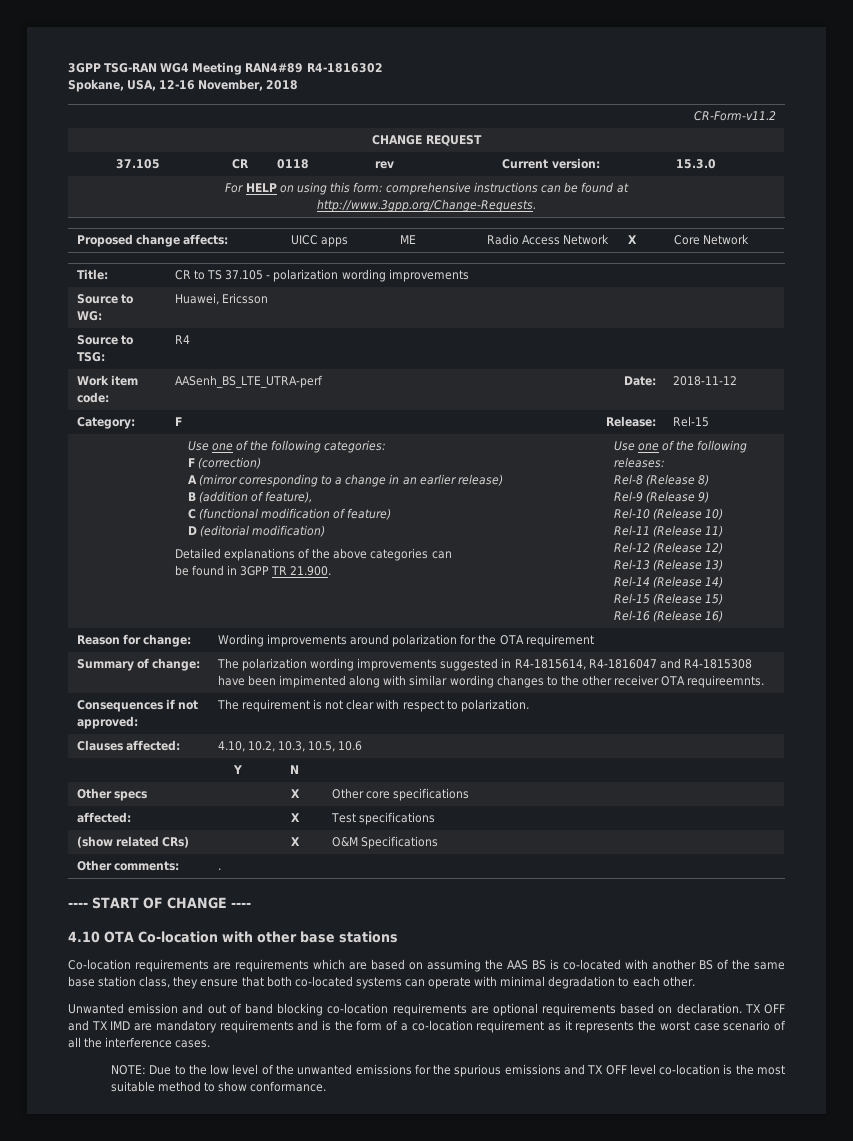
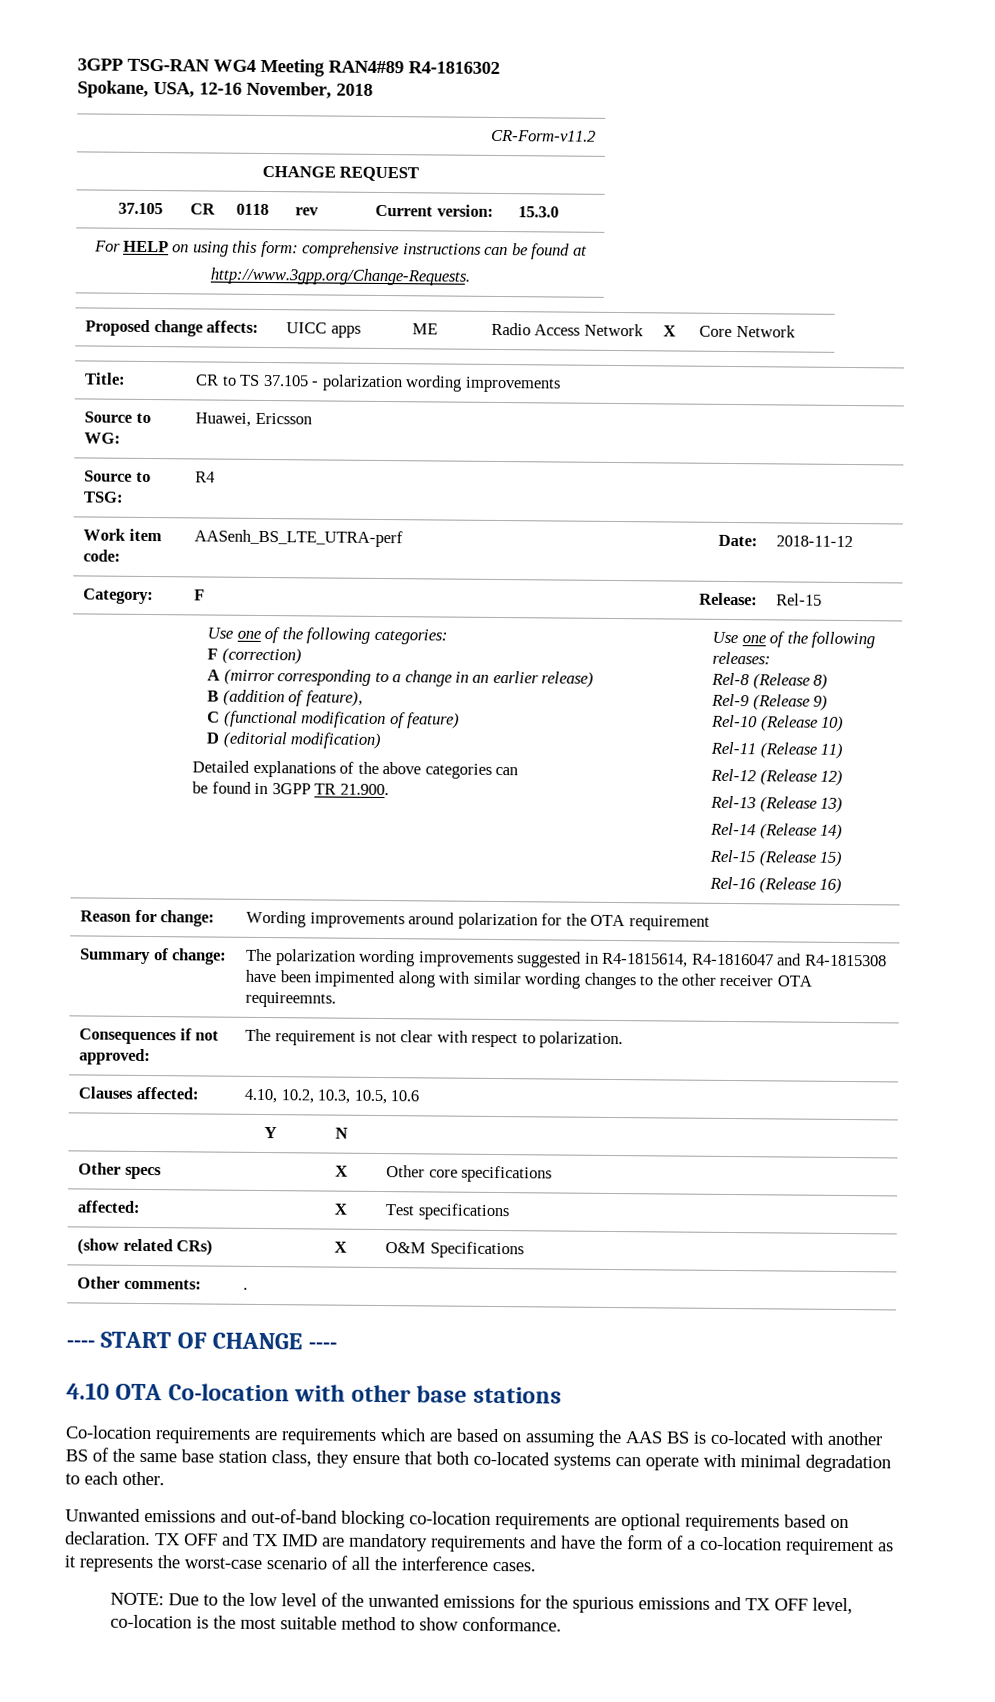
- Unwanted emission and out of band blocking co-location requirements are optional requirements based on declaration.
+ Unwanted emissions and out-of-band blocking co-location requirements are optional requirements based on declaration.
- TX OFF and TX IMD are mandatory requirements and is the form of a co-location requirement as it represents the worst case scenario of all the interference cases.
+ TX OFF and TX IMD are mandatory requirements and have the form of a co-location requirement as it represents the worst-case scenario of all the interference cases.
- NOTE: Due to the low level of the unwanted emissions for the spurious emissions and TX OFF level co-location is the most suitable method to show conformance.
+ NOTE: Due to the low level of the unwanted emissions for the spurious emissions and TX OFF level, co-location is the most suitable method to show conformance.

